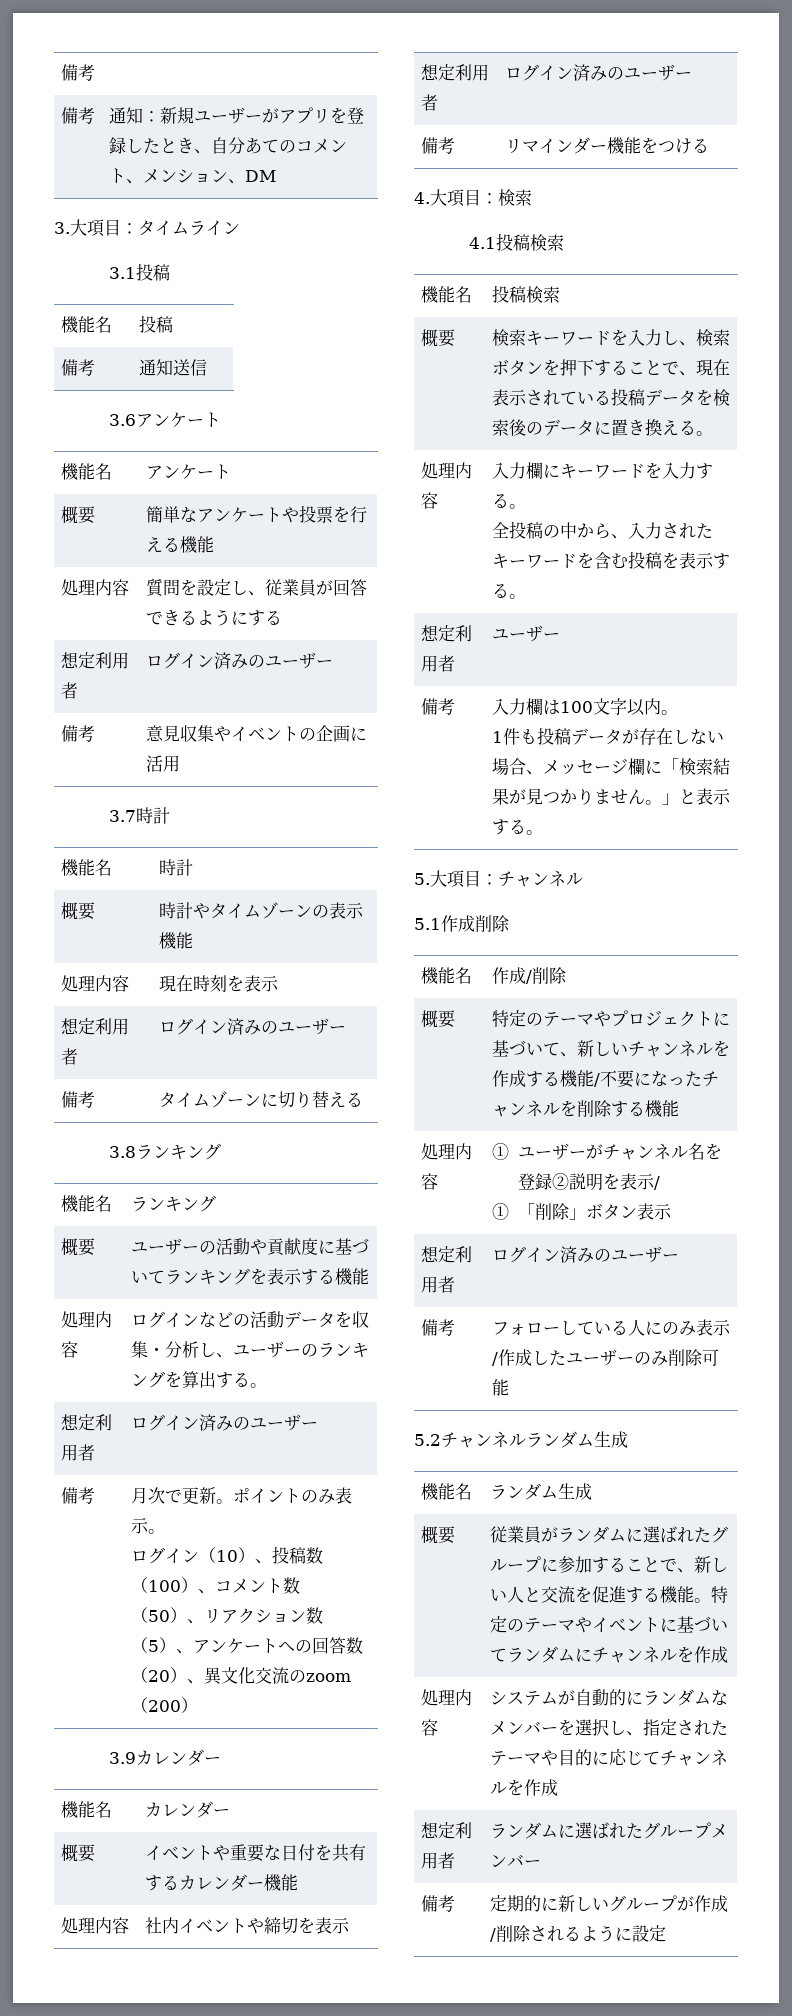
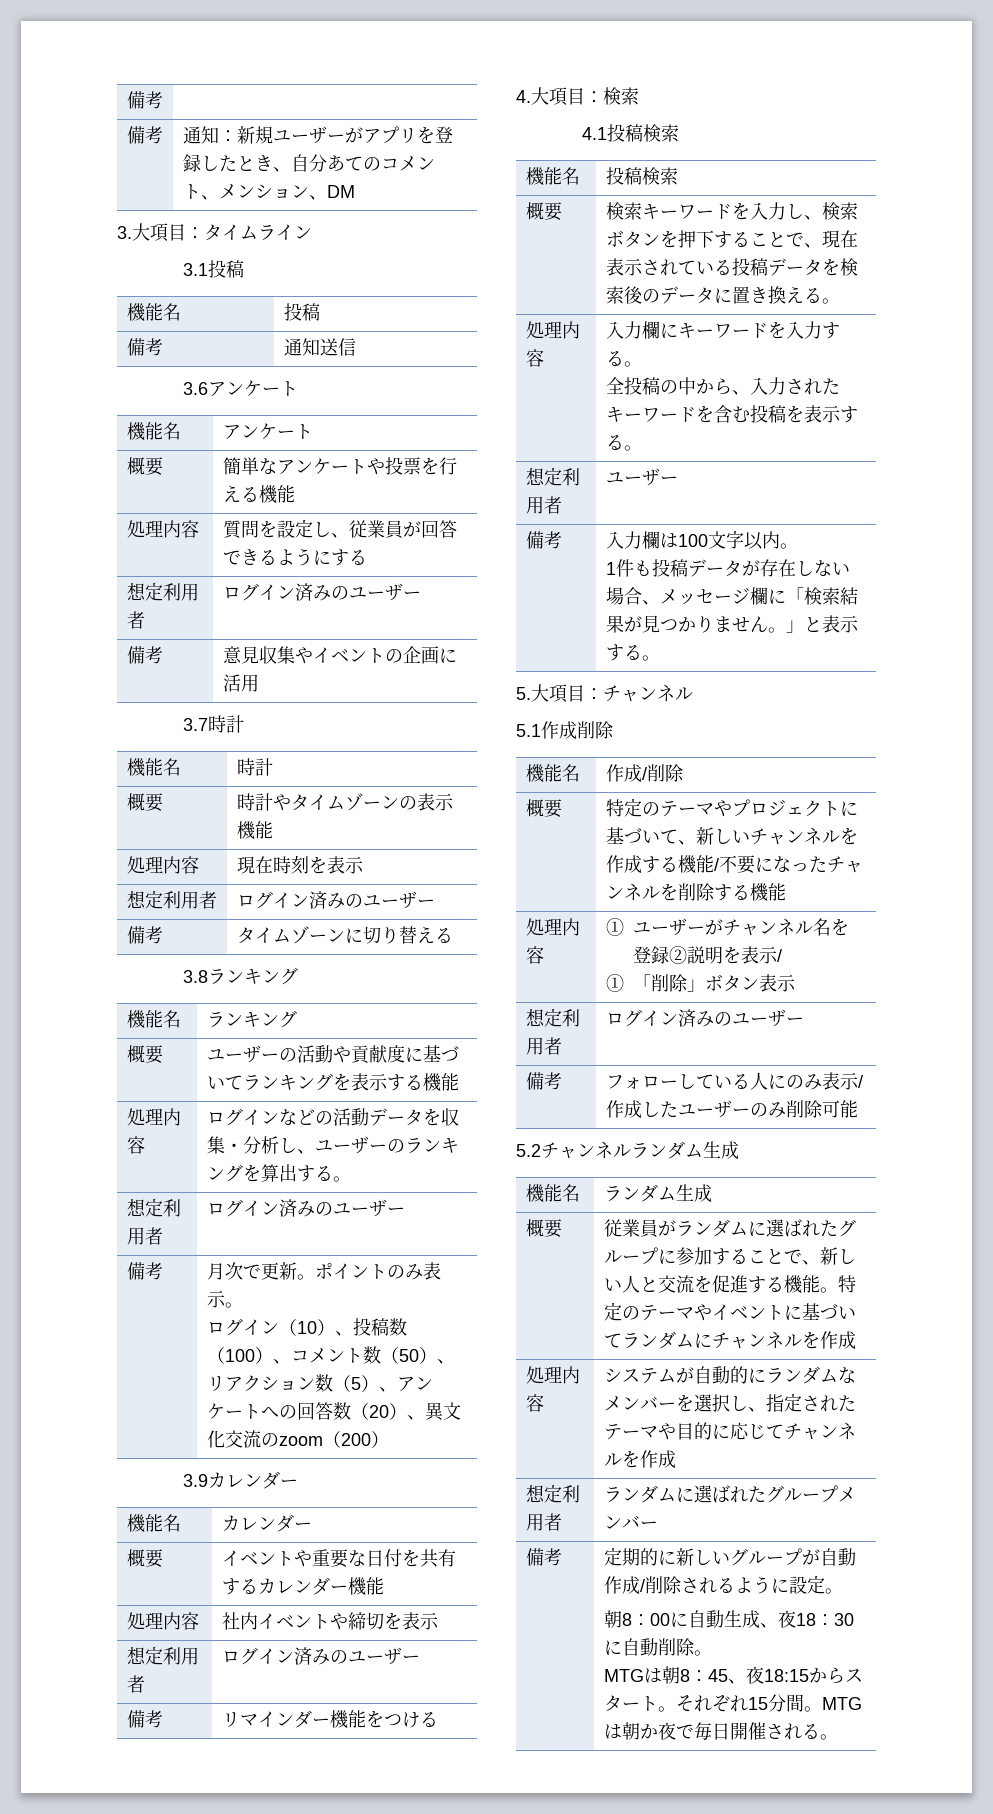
- 定期的に新しいグループが作成/削除されるように設定
+ 定期的に新しいグループが自動作成/削除されるように設定。
+ 朝8：00に自動生成、夜18：30に自動削除。
+ MTGは朝8：45、夜18:15からスタート。それぞれ15分間。MTGは朝か夜で毎日開催される。

